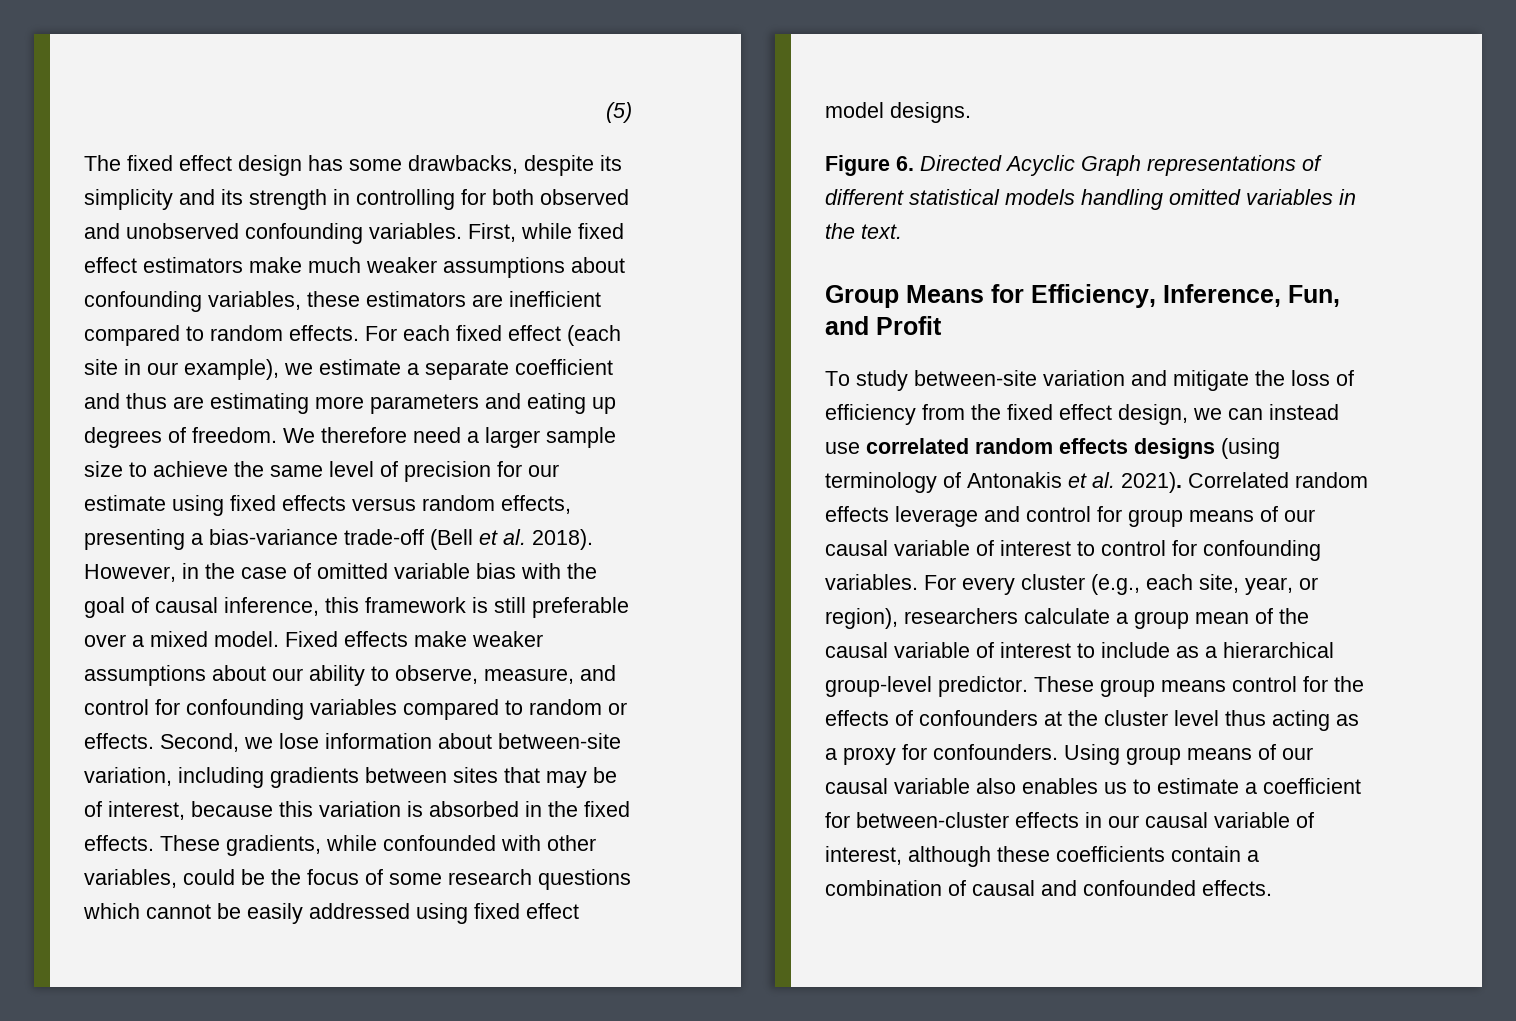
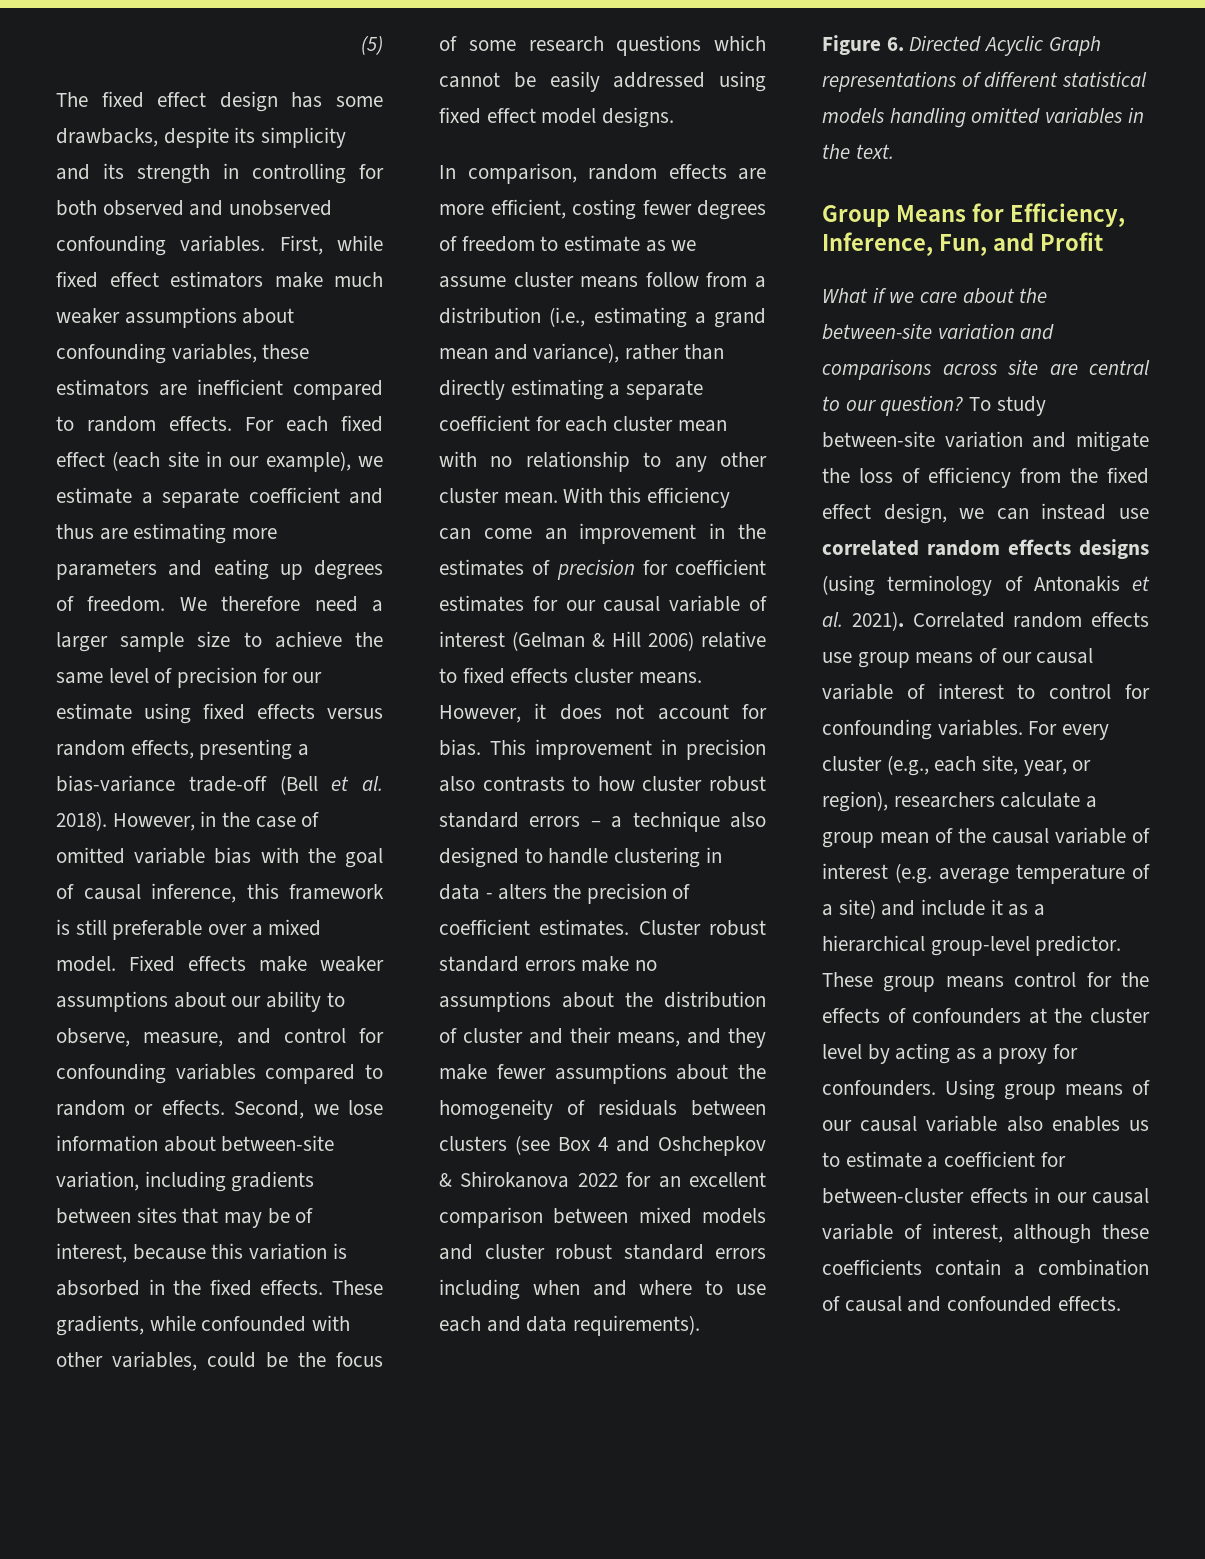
+ In comparison, random effects are more efficient, costing fewer degrees of freedom to estimate as we assume cluster means follow from a distribution (i.e., estimating a grand mean and variance), rather than directly estimating a separate coefficient for each cluster mean with no relationship to any other cluster mean. With this efficiency can come an improvement in the estimates of precision for coefficient estimates for our causal variable of interest (Gelman & Hill 2006) relative to fixed effects cluster means. However, it does not account for bias. This improvement in precision also contrasts to how cluster robust standard errors – a technique also designed to handle clustering in data - alters the precision of coefficient estimates. Cluster robust standard errors make no assumptions about the distribution of cluster and their means, and they make fewer assumptions about the homogeneity of residuals between clusters (see Box 4 and Oshchepkov & Shirokanova 2022 for an excellent comparison between mixed models and cluster robust standard errors including when and where to use each and data requirements).
+ What if we care about the between-site variation and comparisons across site are central to our question?
- Correlated random effects leverage and control for group means of our causal variable of interest to control for confounding variables.
+ Correlated random effects use group means of our causal variable of interest to control for confounding variables.
- For every cluster (e.g., each site, year, or region), researchers calculate a group mean of the causal variable of interest to include as a hierarchical group-level predictor.
+ For every cluster (e.g., each site, year, or region), researchers calculate a group mean of the causal variable of interest (e.g. average temperature of a site) and include it as a hierarchical group-level predictor.
- These group means control for the effects of confounders at the cluster level thus acting as a proxy for confounders.
+ These group means control for the effects of confounders at the cluster level by acting as a proxy for confounders.

